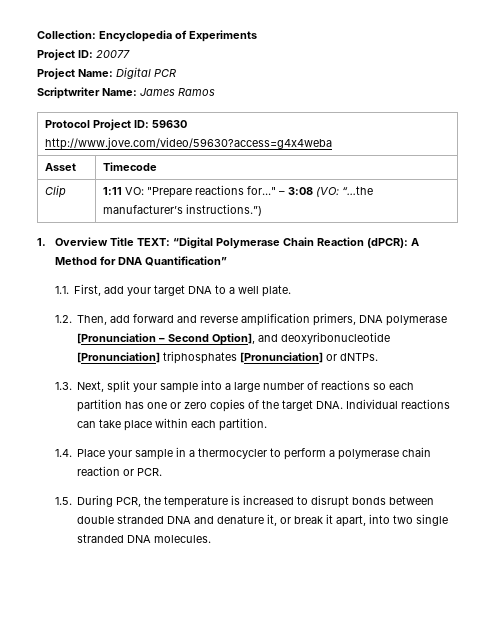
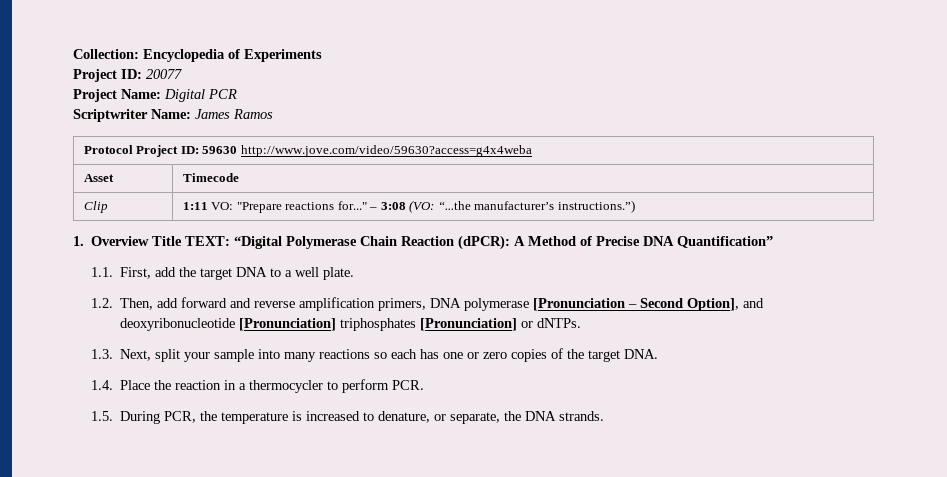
- 1. Overview Title TEXT: “Digital Polymerase Chain Reaction (dPCR): A Method for DNA Quantification”
+ 1. Overview Title TEXT: “Digital Polymerase Chain Reaction (dPCR): A Method of Precise DNA Quantification”
- 1.1. First, add your target DNA to a well plate.
+ 1.1. First, add the target DNA to a well plate.
- 1.3. Next, split your sample into a large number of reactions so each partition has one or zero copies of the target DNA. Individual reactions can take place within each partition.
+ 1.3. Next, split your sample into many reactions so each has one or zero copies of the target DNA.
- 1.4. Place your sample in a thermocycler to perform a polymerase chain reaction or PCR.
+ 1.4. Place the reaction in a thermocycler to perform PCR.
- 1.5. During PCR, the temperature is increased to disrupt bonds between double stranded DNA and denature it, or break it apart, into two single stranded DNA molecules.
+ 1.5. During PCR, the temperature is increased to denature, or separate, the DNA strands.

